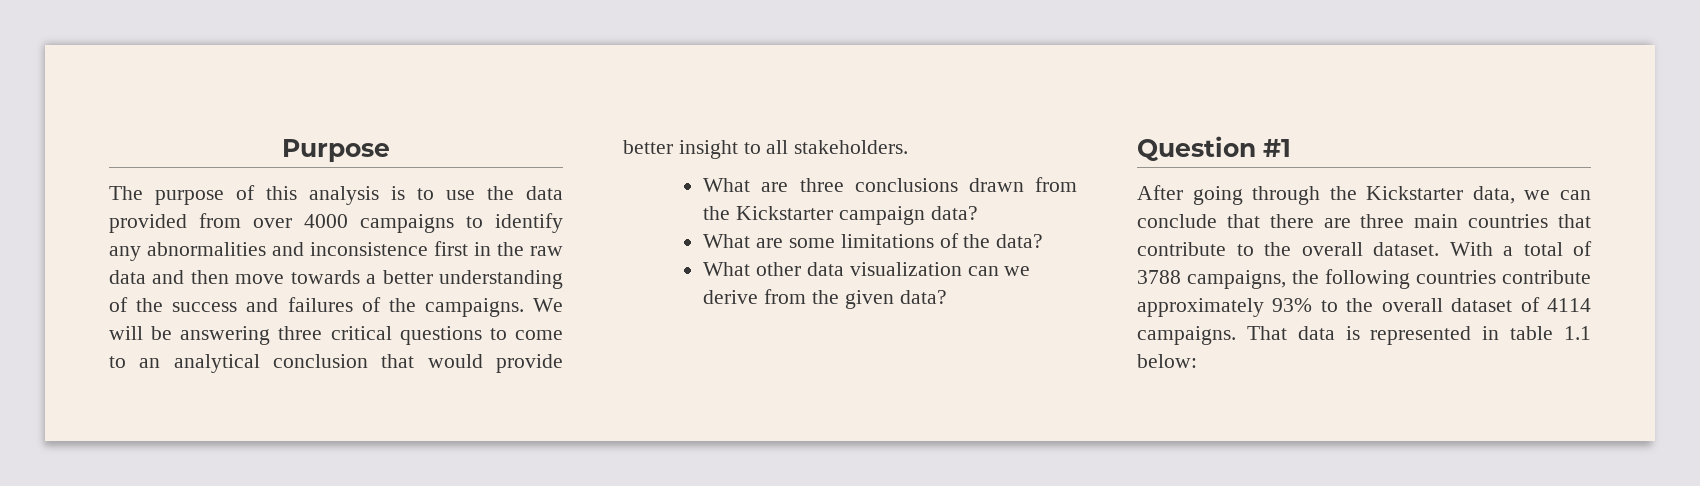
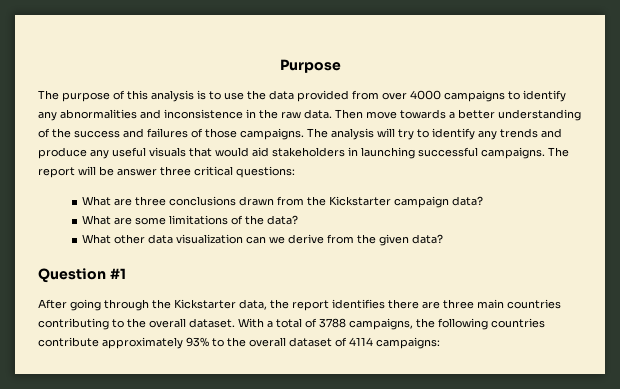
- The purpose of this analysis is to use the data provided from over 4000 campaigns to identify any abnormalities and inconsistence first in the raw data and then move towards a better understanding of the success and failures of the campaigns. We will be answering three critical questions to come to an analytical conclusion that would provide better insight to all stakeholders.
+ The purpose of this analysis is to use the data provided from over 4000 campaigns to identify any abnormalities and inconsistence in the raw data. Then move towards a better understanding of the success and failures of those campaigns. The analysis will try to identify any trends and produce any useful visuals that would aid stakeholders in launching successful campaigns. The report will be answer three critical questions:
- After going through the Kickstarter data, we can conclude that there are three main countries that contribute to the overall dataset.
+ After going through the Kickstarter data, the report identifies there are three main countries contributing to the overall dataset.
- With a total of 3788 campaigns, the following countries contribute approximately 93% to the overall dataset of 4114 campaigns. That data is represented in table 1.1 below:
+ With a total of 3788 campaigns, the following countries contribute approximately 93% to the overall dataset of 4114 campaigns:

